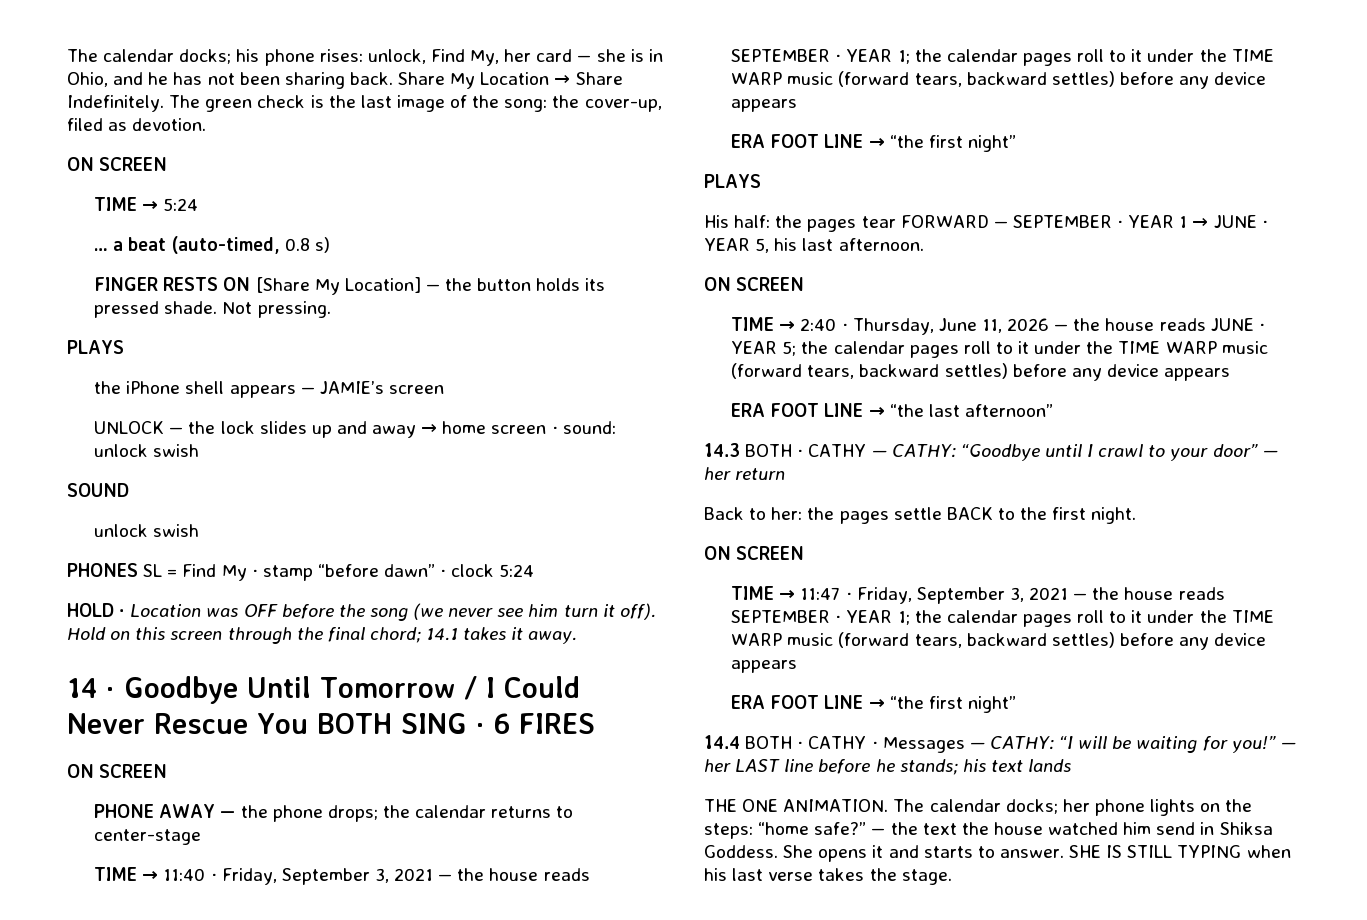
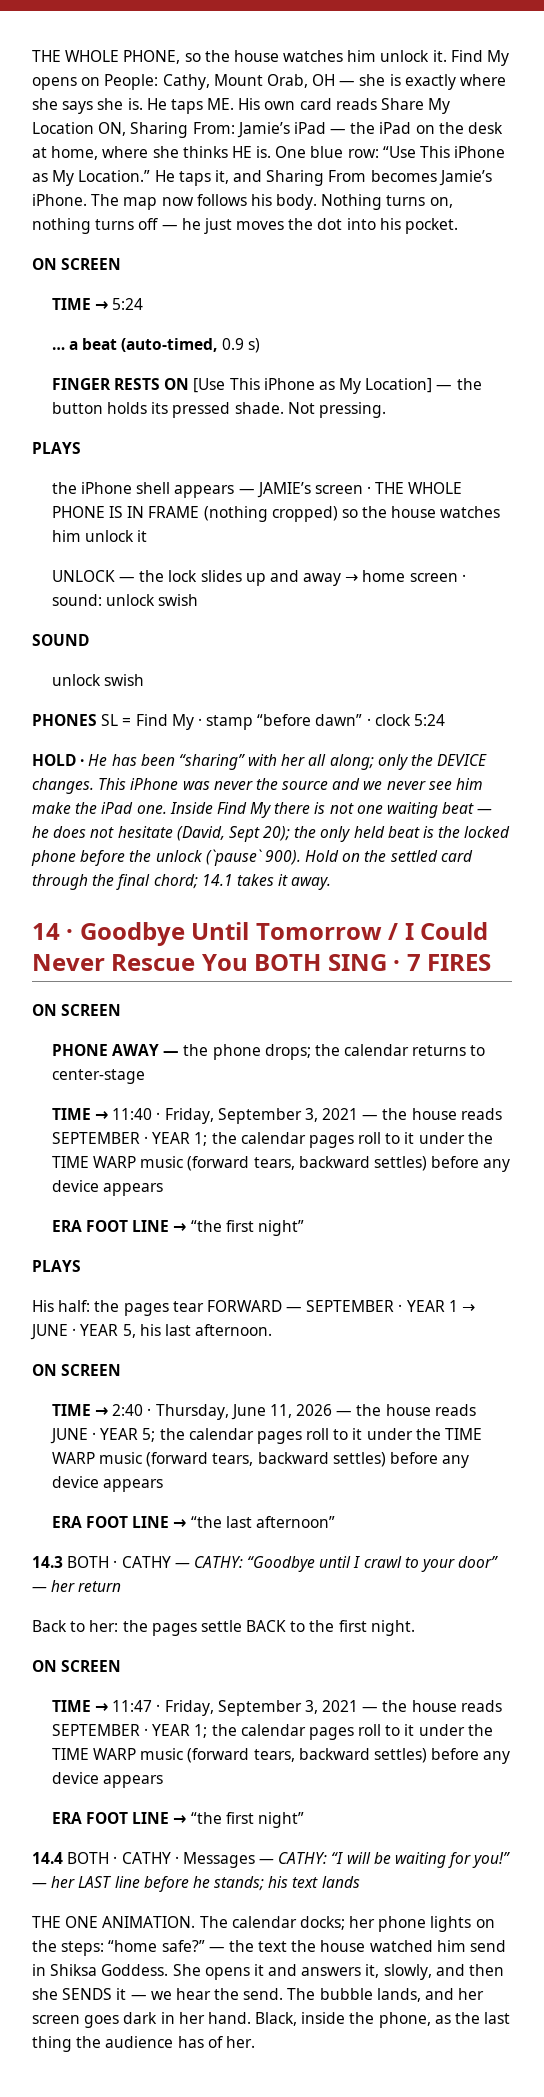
- The calendar docks; his phone rises: unlock, Find My, her card — she is in Ohio, and he has not been sharing back. Share My Location → Share Indefinitely. The green check is the last image of the song: the cover-up, filed as devotion.
+ THE WHOLE PHONE, so the house watches him unlock it. Find My opens on People: Cathy, Mount Orab, OH — she is exactly where she says she is. He taps ME. His own card reads Share My Location ON, Sharing From: Jamie’s iPad — the iPad on the desk at home, where she thinks HE is. One blue row: “Use This iPhone as My Location.” He taps it, and Sharing From becomes Jamie’s iPhone. The map now follows his body. Nothing turns on, nothing turns off — he just moves the dot into his pocket.
- … a beat (auto-timed, 0.8 s)
+ … a beat (auto-timed, 0.9 s)
- FINGER RESTS ON [Share My Location] — the button holds its pressed shade.
+ FINGER RESTS ON [Use This iPhone as My Location] — the button holds its pressed shade.
- the iPhone shell appears — JAMIE’s screen
+ the iPhone shell appears — JAMIE’s screen · THE WHOLE PHONE IS IN FRAME (nothing cropped) so the house watches him unlock it
- HOLD · Location was OFF before the song (we never see him turn it off). Hold on this screen through the final chord; 14.1 takes it away.
+ HOLD · He has been “sharing” with her all along; only the DEVICE changes. This iPhone was never the source and we never see him make the iPad one. Inside Find My there is not one waiting beat — he does not hesitate (David, Sept 20); the only held beat is the locked phone before the unlock (`pause` 900). Hold on the settled card through the final chord; 14.1 takes it away.
- 14 · Goodbye Until Tomorrow / I Could Never Rescue You BOTH SING · 6 FIRES
+ 14 · Goodbye Until Tomorrow / I Could Never Rescue You BOTH SING · 7 FIRES
- She opens it and starts to answer. SHE IS STILL TYPING when his last verse takes the stage.
+ She opens it and answers it, slowly, and then she SENDS it — we hear the send. The bubble lands, and her screen goes dark in her hand. Black, inside the phone, as the last thing the audience has of her.

